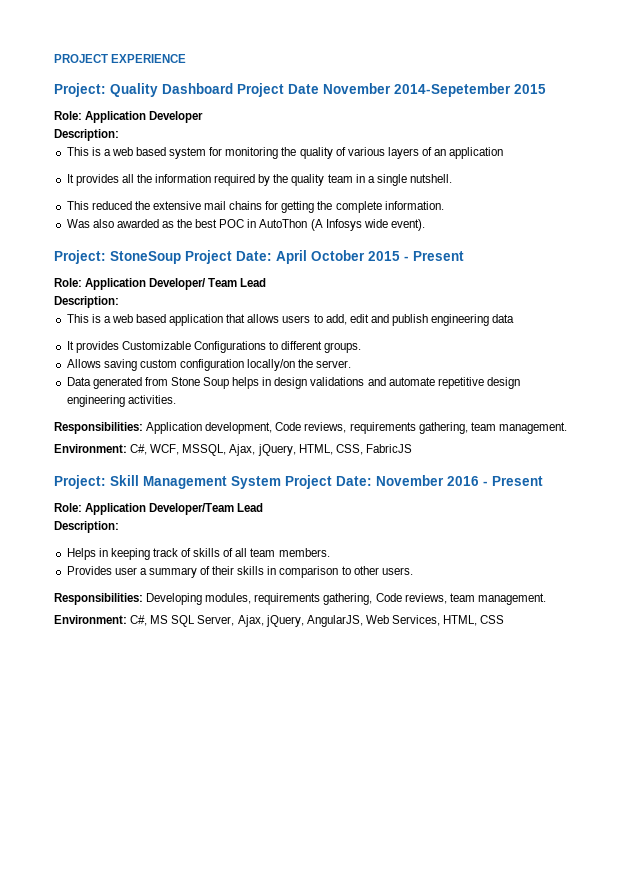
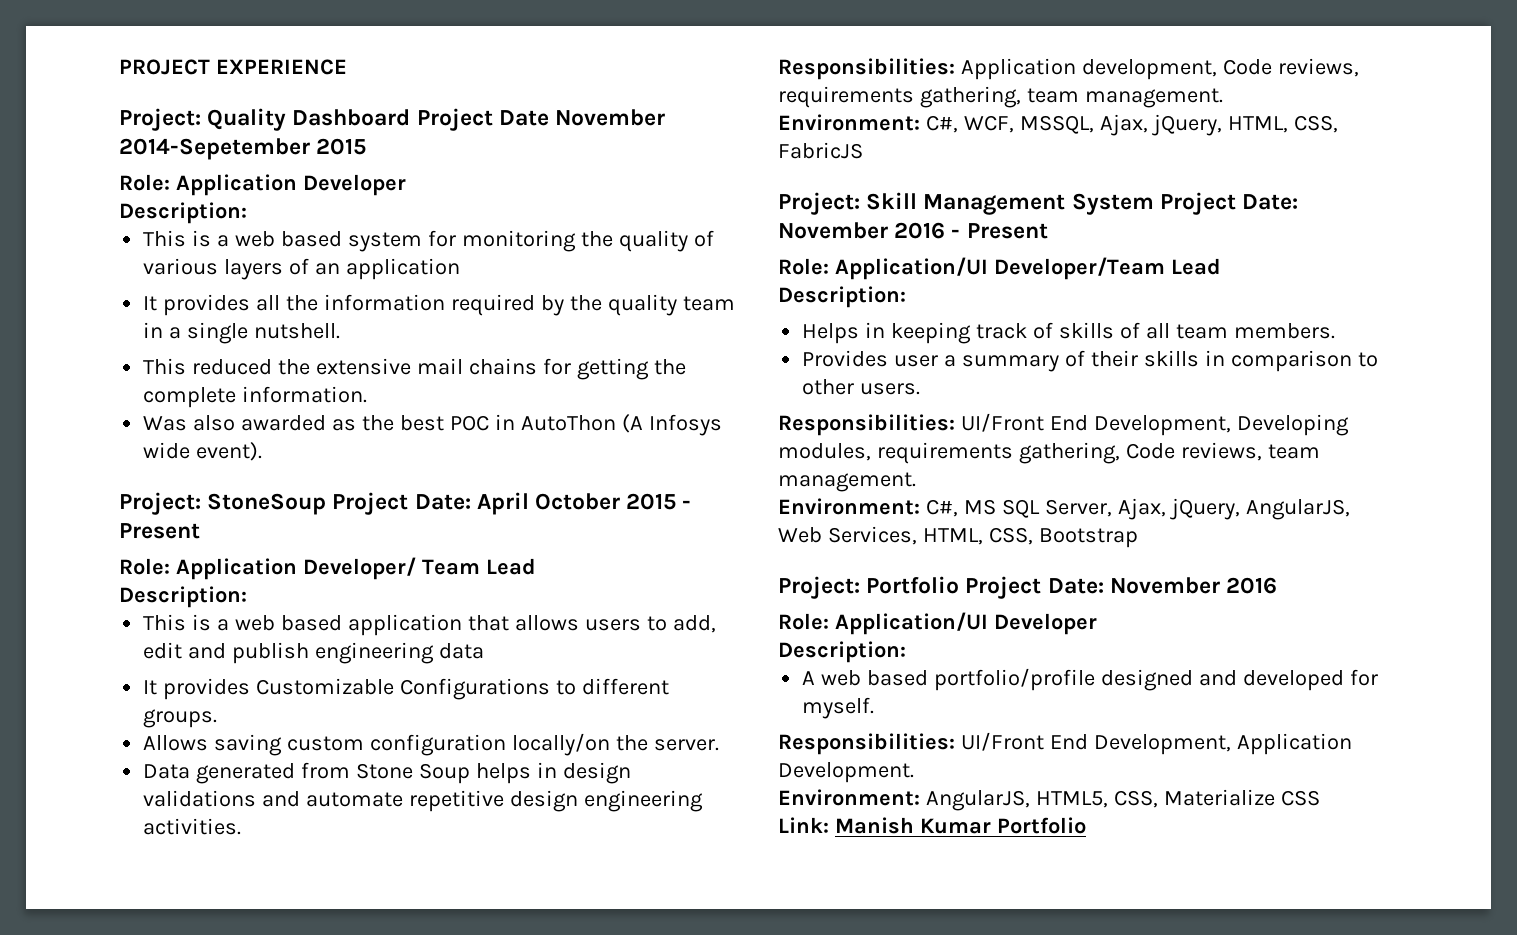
- Role: Application Developer/Team Lead
+ Role: Application/UI Developer/Team Lead
- Responsibilities: Developing modules, requirements gathering, Code reviews, team management.
+ Responsibilities: UI/Front End Development, Developing modules, requirements gathering, Code reviews, team management.
- Environment: C#, MS SQL Server, Ajax, jQuery, AngularJS, Web Services, HTML, CSS
+ Environment: C#, MS SQL Server, Ajax, jQuery, AngularJS, Web Services, HTML, CSS, Bootstrap
+ Project: Portfolio Project Date: November 2016
+ Role: Application/UI Developer
+ Description:
+ A web based portfolio/profile designed and developed for myself.
+ Responsibilities: UI/Front End Development, Application Development.
+ Environment: AngularJS, HTML5, CSS, Materialize CSS
+ Link: Manish Kumar Portfolio

